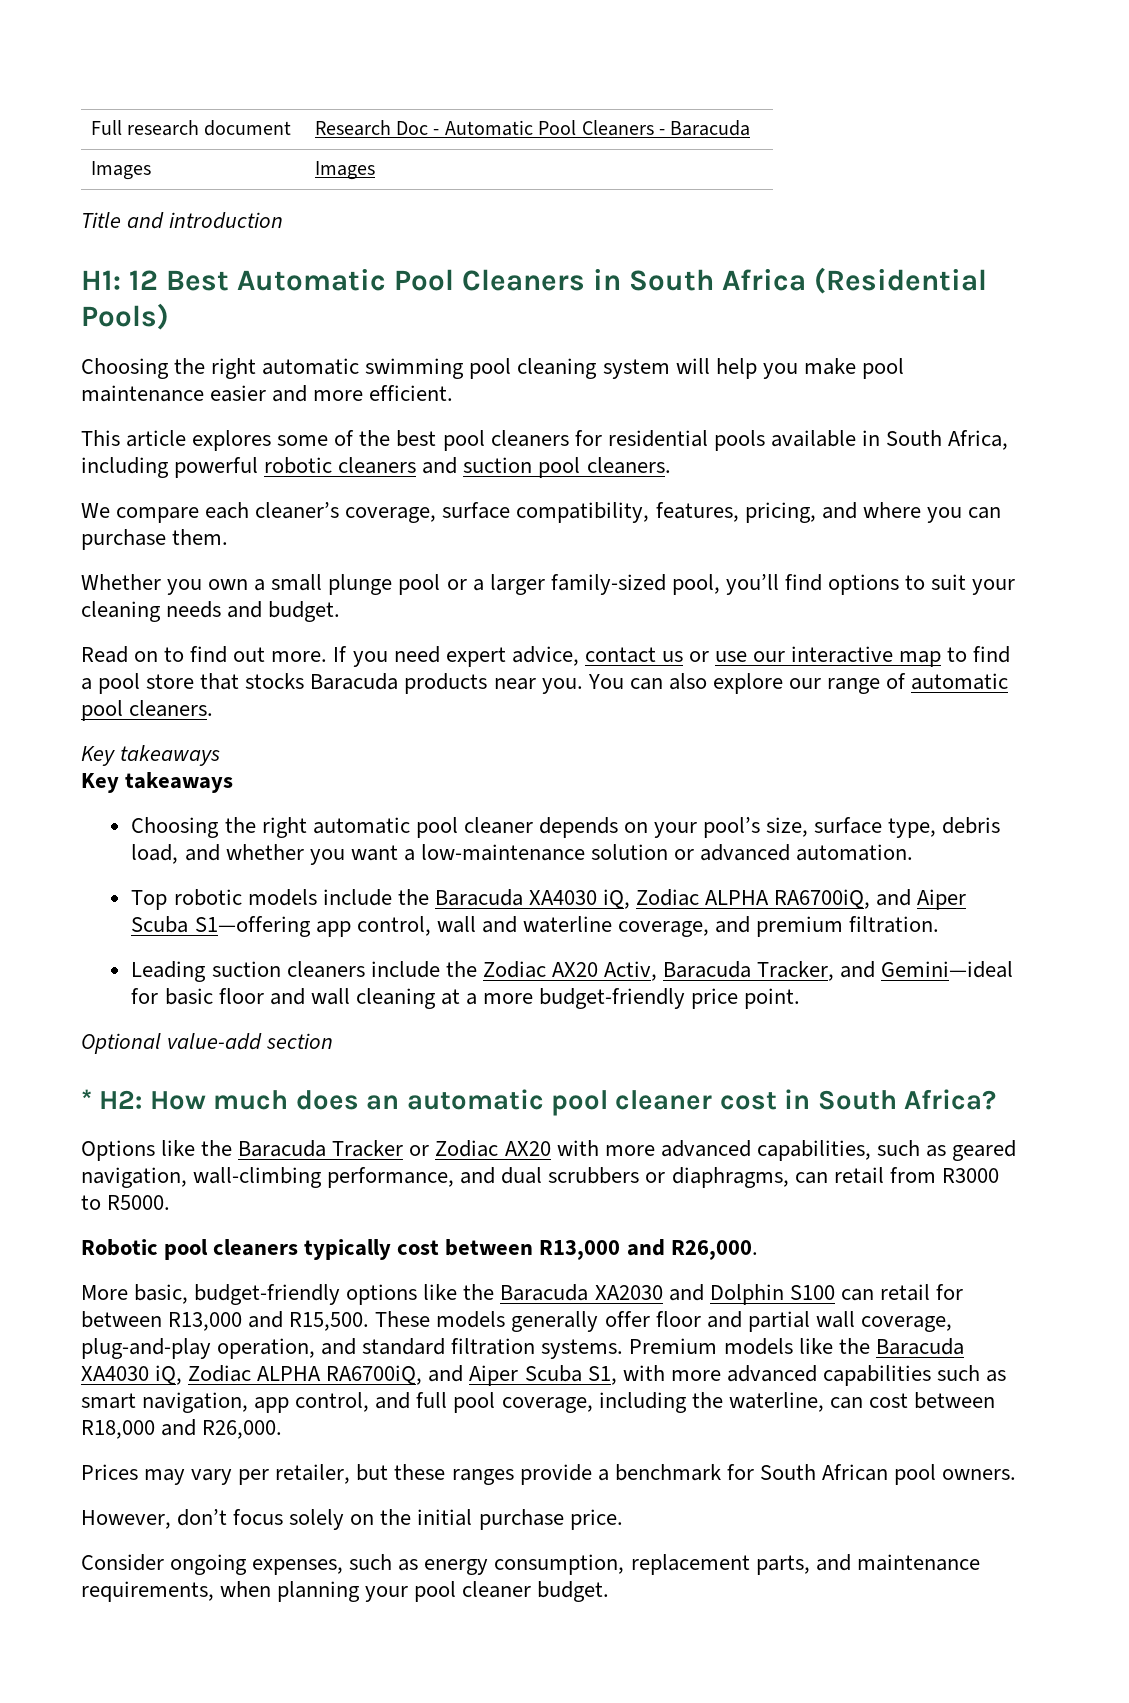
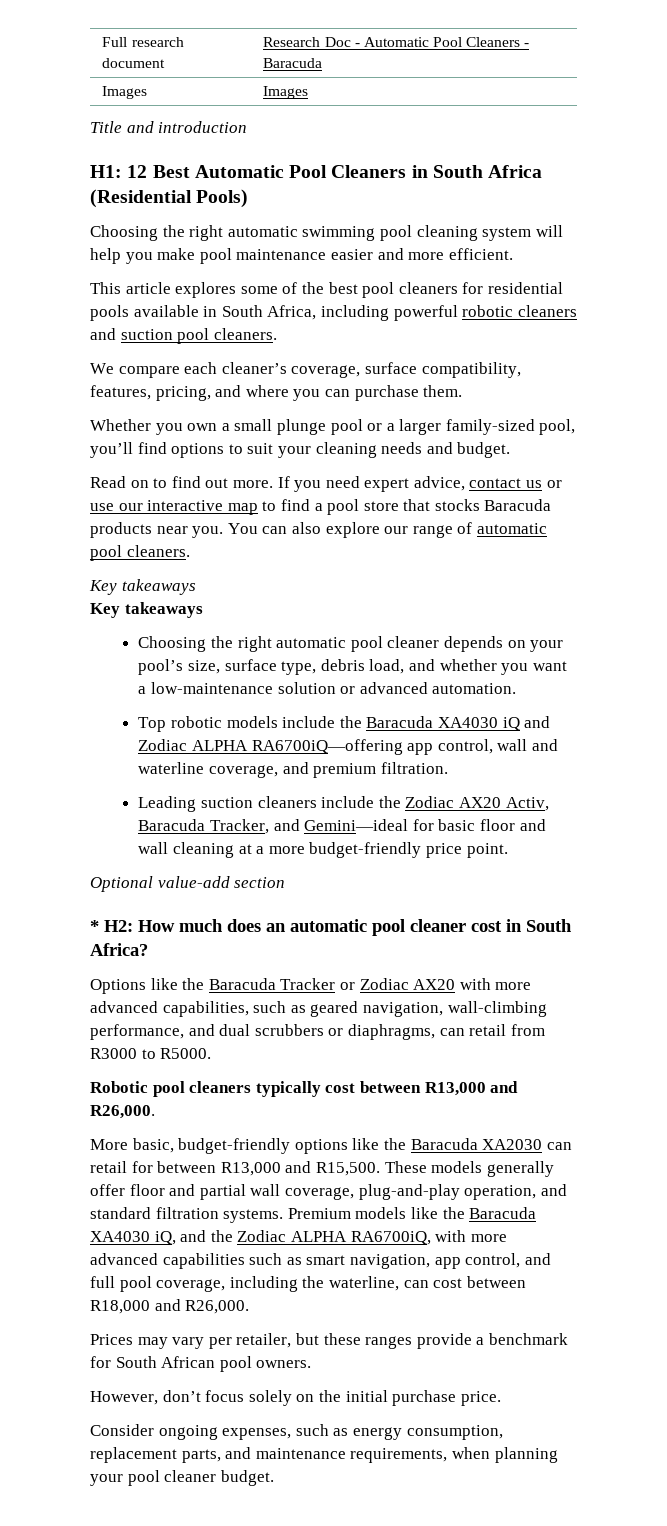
- Top robotic models include the Baracuda XA4030 iQ, Zodiac ALPHA RA6700iQ, and Aiper Scuba S1—offering app control, wall and waterline coverage, and premium filtration.
+ Top robotic models include the Baracuda XA4030 iQ and Zodiac ALPHA RA6700iQ—offering app control, wall and waterline coverage, and premium filtration.
- More basic, budget-friendly options like the Baracuda XA2030 and Dolphin S100 can retail for between R13,000 and R15,500.
+ More basic, budget-friendly options like the Baracuda XA2030 can retail for between R13,000 and R15,500.
- Premium models like the Baracuda XA4030 iQ, Zodiac ALPHA RA6700iQ, and Aiper Scuba S1, with more advanced capabilities such as smart navigation, app control, and full pool coverage, including the waterline, can cost between R18,000 and R26,000.
+ Premium models like the Baracuda XA4030 iQ, and the Zodiac ALPHA RA6700iQ, with more advanced capabilities such as smart navigation, app control, and full pool coverage, including the waterline, can cost between R18,000 and R26,000.

